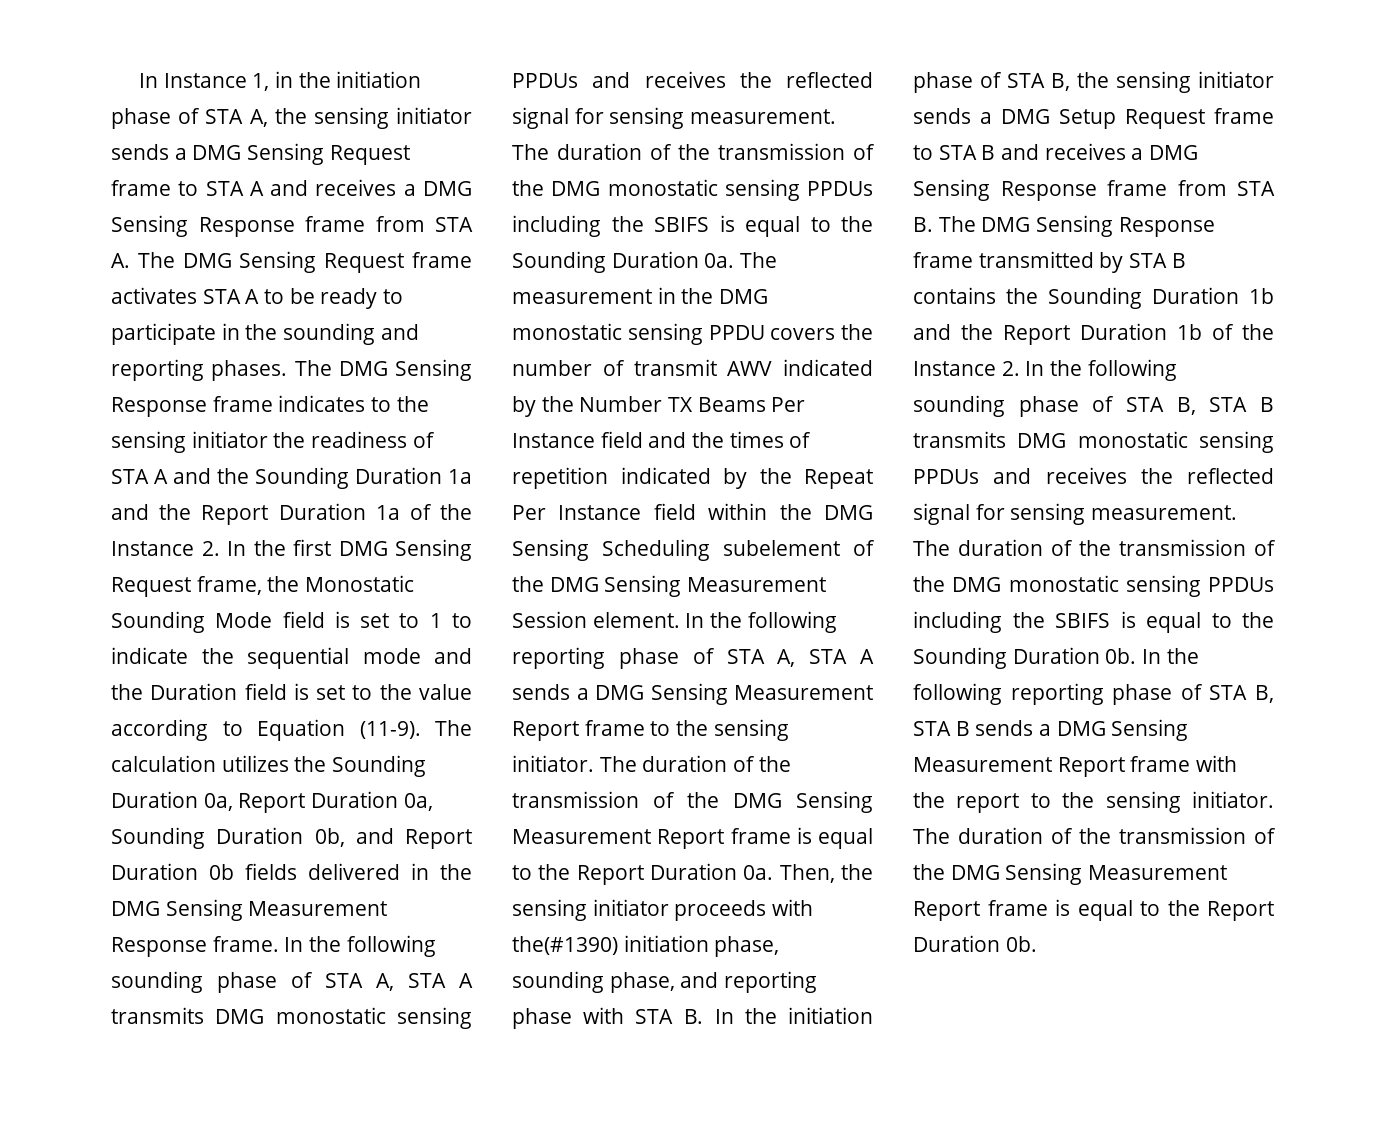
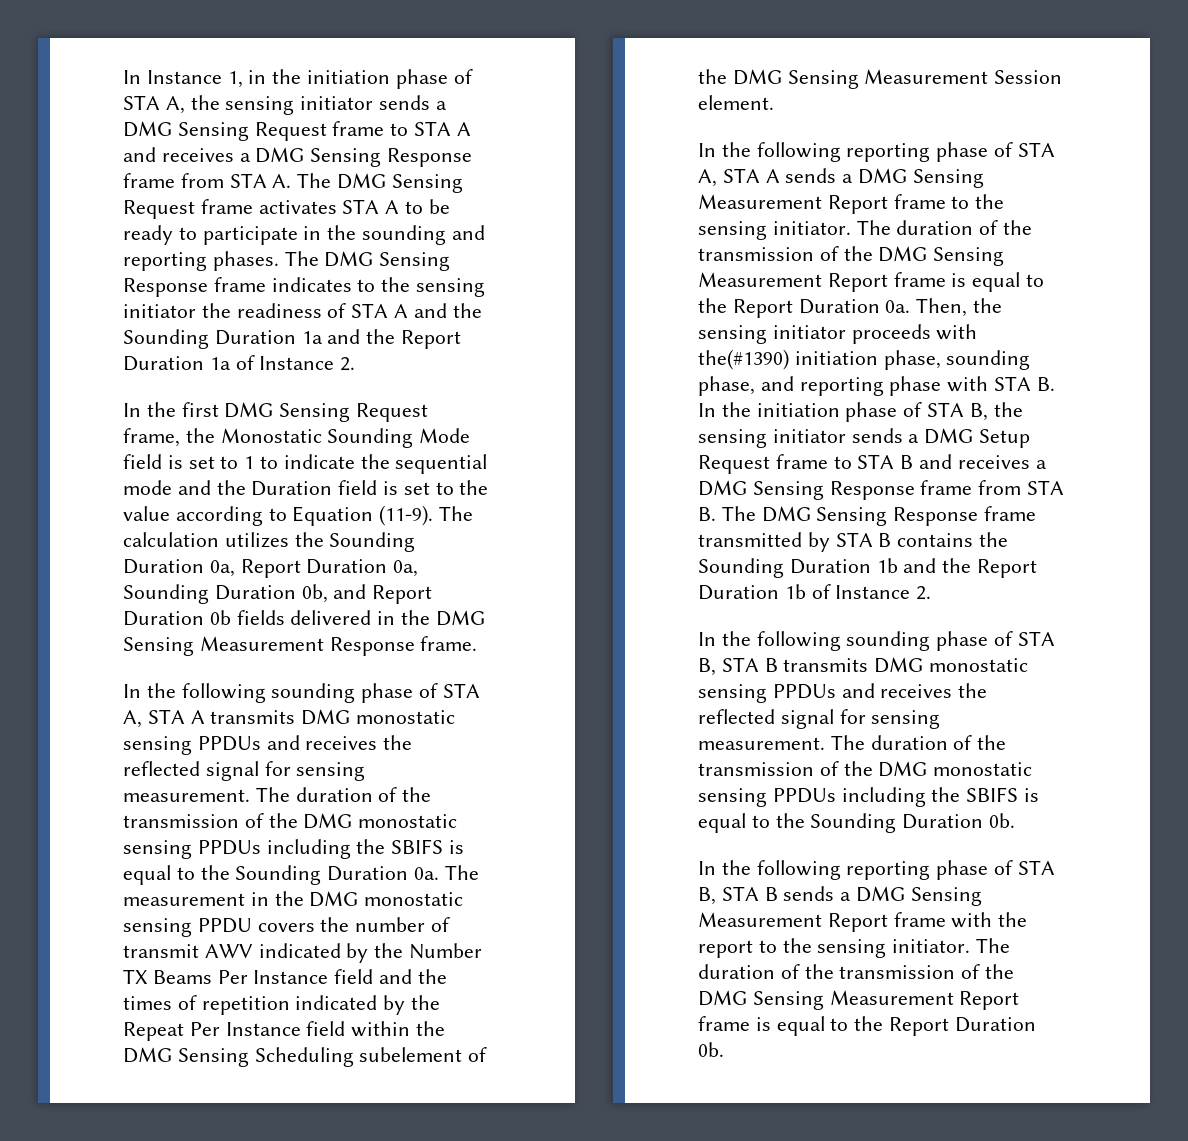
- The DMG Sensing Response frame indicates to the sensing initiator the readiness of STA A and the Sounding Duration 1a and the Report Duration 1a of the Instance 2. In the first DMG Sensing Request frame, the Monostatic Sounding Mode field is set to 1 to indicate the sequential mode and the Duration field is set to the value according to Equation (11-9).
+ The DMG Sensing Response frame indicates to the sensing initiator the readiness of STA A and the Sounding Duration 1a and the Report Duration 1a of Instance 2.
+ In the first DMG Sensing Request frame, the Monostatic Sounding Mode field is set to 1 to indicate the sequential mode and the Duration field is set to the value according to Equation (11-9).
- The calculation utilizes the Sounding Duration 0a, Report Duration 0a, Sounding Duration 0b, and Report Duration 0b fields delivered in the DMG Sensing Measurement Response frame. In the following sounding phase of STA A, STA A transmits DMG monostatic sensing PPDUs and receives the reflected signal for sensing measurement.
+ The calculation utilizes the Sounding Duration 0a, Report Duration 0a, Sounding Duration 0b, and Report Duration 0b fields delivered in the DMG Sensing Measurement Response frame.
+ In the following sounding phase of STA A, STA A transmits DMG monostatic sensing PPDUs and receives the reflected signal for sensing measurement.
- The measurement in the DMG monostatic sensing PPDU covers the number of transmit AWV indicated by the Number TX Beams Per Instance field and the times of repetition indicated by the Repeat Per Instance field within the DMG Sensing Scheduling subelement of the DMG Sensing Measurement Session element. In the following reporting phase of STA A, STA A sends a DMG Sensing Measurement Report frame to the sensing initiator.
+ The measurement in the DMG monostatic sensing PPDU covers the number of transmit AWV indicated by the Number TX Beams Per Instance field and the times of repetition indicated by the Repeat Per Instance field within the DMG Sensing Scheduling subelement of the DMG Sensing Measurement Session element.
+ In the following reporting phase of STA A, STA A sends a DMG Sensing Measurement Report frame to the sensing initiator.
- Then, the sensing initiator proceeds with the(#1390) initiation phase, sounding phase, and reporting phase with STA B. In the initiation phase of STA B, the sensing initiator sends a DMG Setup Request frame to STA B and receives a DMG Sensing Response frame from STA B. The DMG Sensing Response frame transmitted by STA B contains the Sounding Duration 1b and the Report Duration 1b of the Instance 2. In the following sounding phase of STA B, STA B transmits DMG monostatic sensing PPDUs and receives the reflected signal for sensing measurement.
+ Then, the sensing initiator proceeds with the(#1390) initiation phase, sounding phase, and reporting phase with STA B. In the initiation phase of STA B, the sensing initiator sends a DMG Setup Request frame to STA B and receives a DMG Sensing Response frame from STA B. The DMG Sensing Response frame transmitted by STA B contains the Sounding Duration 1b and the Report Duration 1b of Instance 2.
+ In the following sounding phase of STA B, STA B transmits DMG monostatic sensing PPDUs and receives the reflected signal for sensing measurement.
- The duration of the transmission of the DMG monostatic sensing PPDUs including the SBIFS is equal to the Sounding Duration 0b. In the following reporting phase of STA B, STA B sends a DMG Sensing Measurement Report frame with the report to the sensing initiator.
+ The duration of the transmission of the DMG monostatic sensing PPDUs including the SBIFS is equal to the Sounding Duration 0b.
+ In the following reporting phase of STA B, STA B sends a DMG Sensing Measurement Report frame with the report to the sensing initiator.

